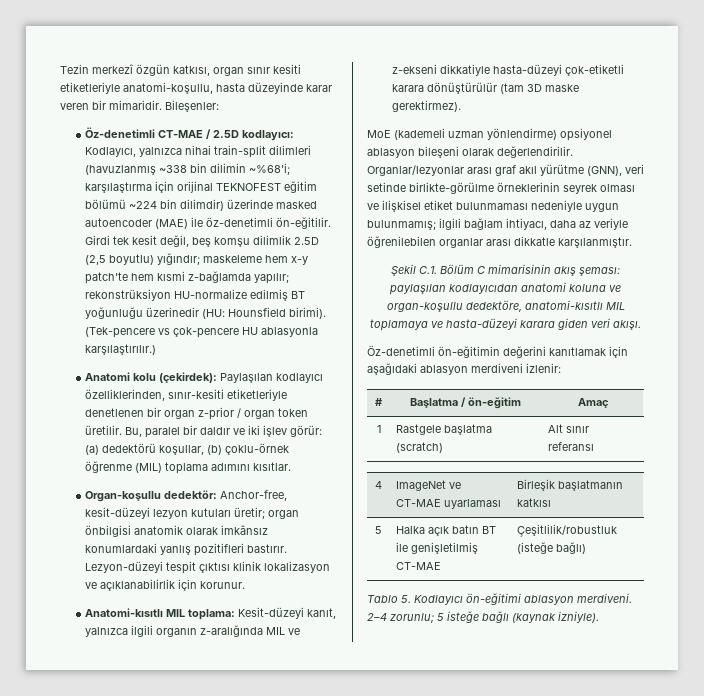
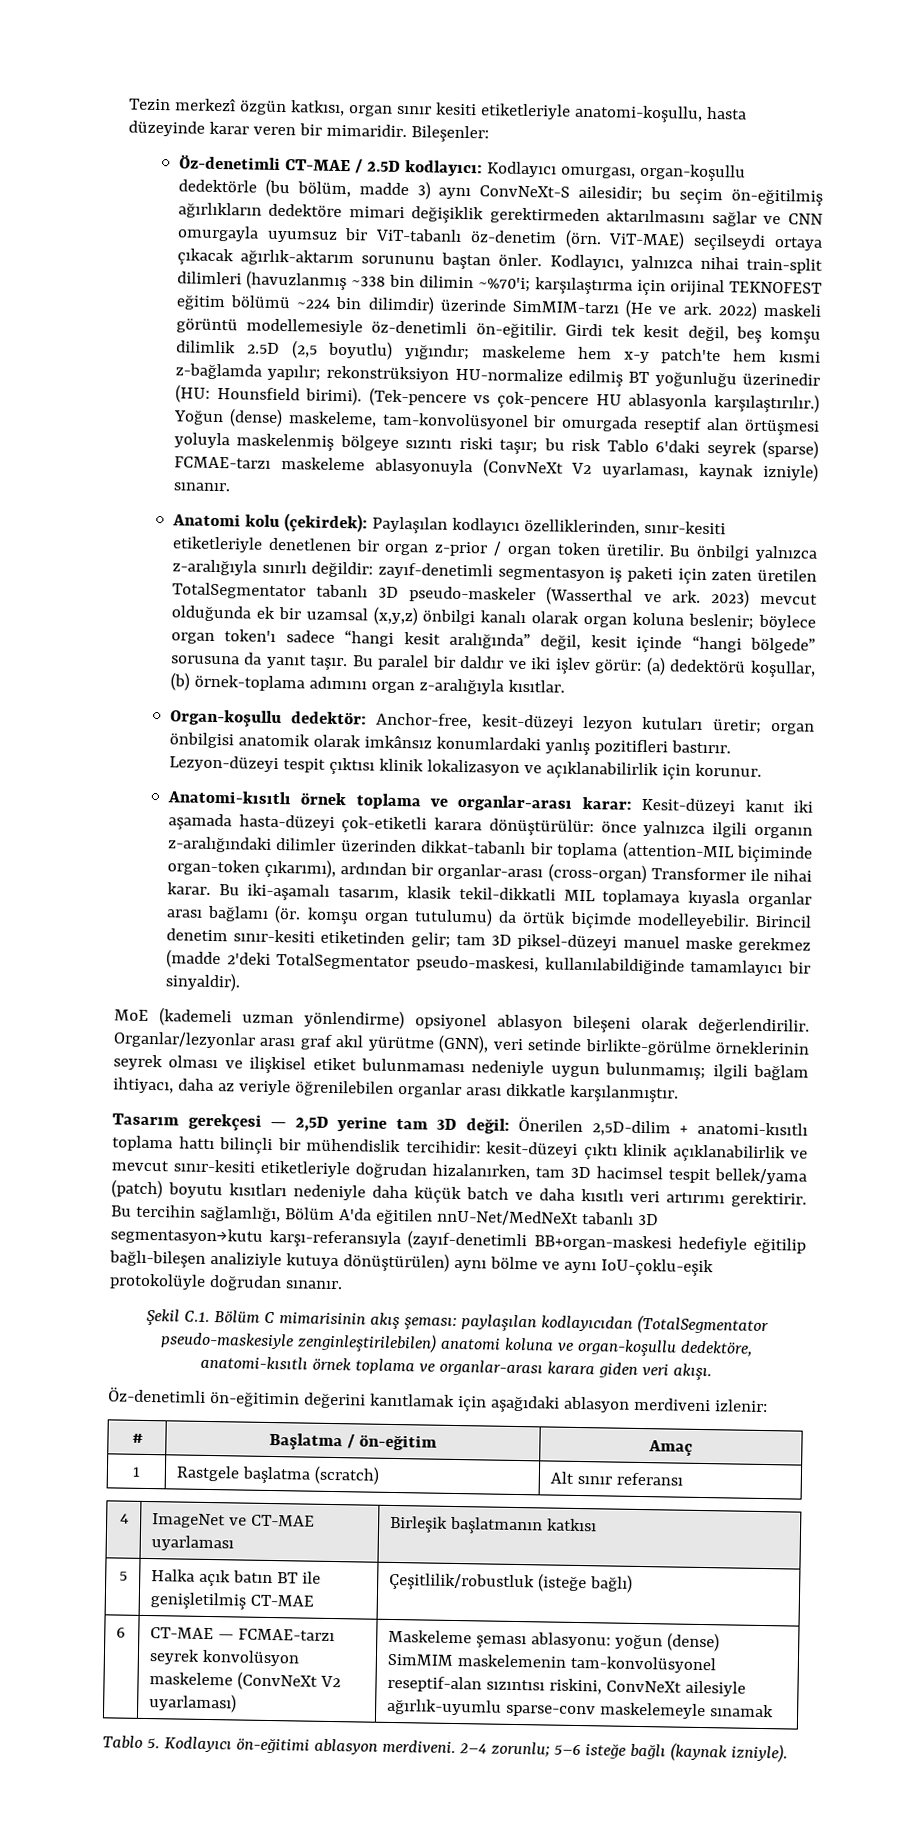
- Öz-denetimli CT-MAE / 2.5D kodlayıcı: Kodlayıcı, yalnızca nihai train-split dilimleri (havuzlanmış ~338 bin dilimin ~%68'i; karşılaştırma için orijinal TEKNOFEST eğitim bölümü ~224 bin dilimdir) üzerinde masked autoencoder (MAE) ile öz-denetimli ön-eğitilir.
+ Öz-denetimli CT-MAE / 2.5D kodlayıcı: Kodlayıcı omurgası, organ-koşullu dedektörle (bu bölüm, madde 3) aynı ConvNeXt-S ailesidir; bu seçim ön-eğitilmiş ağırlıkların dedektöre mimari değişiklik gerektirmeden aktarılmasını sağlar ve CNN omurgayla uyumsuz bir ViT-tabanlı öz-denetim (örn. ViT-MAE) seçilseydi ortaya çıkacak ağırlık-aktarım sorununu baştan önler. Kodlayıcı, yalnızca nihai train-split dilimleri (havuzlanmış ~338 bin dilimin ~%70'i; karşılaştırma için orijinal TEKNOFEST eğitim bölümü ~224 bin dilimdir) üzerinde SimMIM-tarzı (He ve ark. 2022) maskeli görüntü modellemesiyle öz-denetimli ön-eğitilir.
+ Yoğun (dense) maskeleme, tam-konvolüsyonel bir omurgada reseptif alan örtüşmesi yoluyla maskelenmiş bölgeye sızıntı riski taşır; bu risk Tablo 6'daki seyrek (sparse) FCMAE-tarzı maskeleme ablasyonuyla (ConvNeXt V2 uyarlaması, kaynak izniyle) sınanır.
- Bu, paralel bir daldır ve iki işlev görür: (a) dedektörü koşullar, (b) çoklu-örnek öğrenme (MIL) toplama adımını kısıtlar.
+ Bu önbilgi yalnızca z-aralığıyla sınırlı değildir: zayıf-denetimli segmentasyon iş paketi için zaten üretilen TotalSegmentator tabanlı 3D pseudo-maskeler (Wasserthal ve ark. 2023) mevcut olduğunda ek bir uzamsal (x,y,z) önbilgi kanalı olarak organ koluna beslenir; böylece organ token'ı sadece “hangi kesit aralığında” değil, kesit içinde “hangi bölgede” sorusuna da yanıt taşır. Bu paralel bir daldır ve iki işlev görür: (a) dedektörü koşullar, (b) örnek-toplama adımını organ z-aralığıyla kısıtlar.
- Anatomi-kısıtlı MIL toplama: Kesit-düzeyi kanıt, yalnızca ilgili organın z-aralığında MIL ve z-ekseni dikkatiyle hasta-düzeyi çok-etiketli karara dönüştürülür (tam 3D maske gerektirmez).
+ Anatomi-kısıtlı örnek toplama ve organlar-arası karar: Kesit-düzeyi kanıt iki aşamada hasta-düzeyi çok-etiketli karara dönüştürülür: önce yalnızca ilgili organın z-aralığındaki dilimler üzerinden dikkat-tabanlı bir toplama (attention-MIL biçiminde organ-token çıkarımı), ardından bir organlar-arası (cross-organ) Transformer ile nihai karar. Bu iki-aşamalı tasarım, klasik tekil-dikkatli MIL toplamaya kıyasla organlar arası bağlamı (ör. komşu organ tutulumu) da örtük biçimde modelleyebilir. Birincil denetim sınır-kesiti etiketinden gelir; tam 3D piksel-düzeyi manuel maske gerekmez (madde 2'deki TotalSegmentator pseudo-maskesi, kullanılabildiğinde tamamlayıcı bir sinyaldir).
+ Tasarım gerekçesi — 2,5D yerine tam 3D değil: Önerilen 2,5D-dilim + anatomi-kısıtlı toplama hattı bilinçli bir mühendislik tercihidir: kesit-düzeyi çıktı klinik açıklanabilirlik ve mevcut sınır-kesiti etiketleriyle doğrudan hizalanırken, tam 3D hacimsel tespit bellek/yama (patch) boyutu kısıtları nedeniyle daha küçük batch ve daha kısıtlı veri artırımı gerektirir. Bu tercihin sağlamlığı, Bölüm A'da eğitilen nnU-Net/MedNeXt tabanlı 3D segmentasyon→kutu karşı-referansıyla (zayıf-denetimli BB+organ-maskesi hedefiyle eğitilip bağlı-bileşen analiziyle kutuya dönüştürülen) aynı bölme ve aynı IoU-çoklu-eşik protokolüyle doğrudan sınanır.
- Şekil C.1. Bölüm C mimarisinin akış şeması: paylaşılan kodlayıcıdan anatomi koluna ve organ-koşullu dedektöre, anatomi-kısıtlı MIL toplamaya ve hasta-düzeyi karara giden veri akışı.
+ Şekil C.1. Bölüm C mimarisinin akış şeması: paylaşılan kodlayıcıdan (TotalSegmentator pseudo-maskesiyle zenginleştirilebilen) anatomi koluna ve organ-koşullu dedektöre, anatomi-kısıtlı örnek toplama ve organlar-arası karara giden veri akışı.
+ 6 | CT-MAE — FCMAE-tarzı seyrek konvolüsyon maskeleme (ConvNeXt V2 uyarlaması) | Maskeleme şeması ablasyonu: yoğun (dense) SimMIM maskelemenin tam-konvolüsyonel reseptif-alan sızıntısı riskini, ConvNeXt ailesiyle ağırlık-uyumlu sparse-conv maskelemeyle sınamak
- 2–4 zorunlu; 5 isteğe bağlı (kaynak izniyle).
+ 2–4 zorunlu; 5–6 isteğe bağlı (kaynak izniyle).

